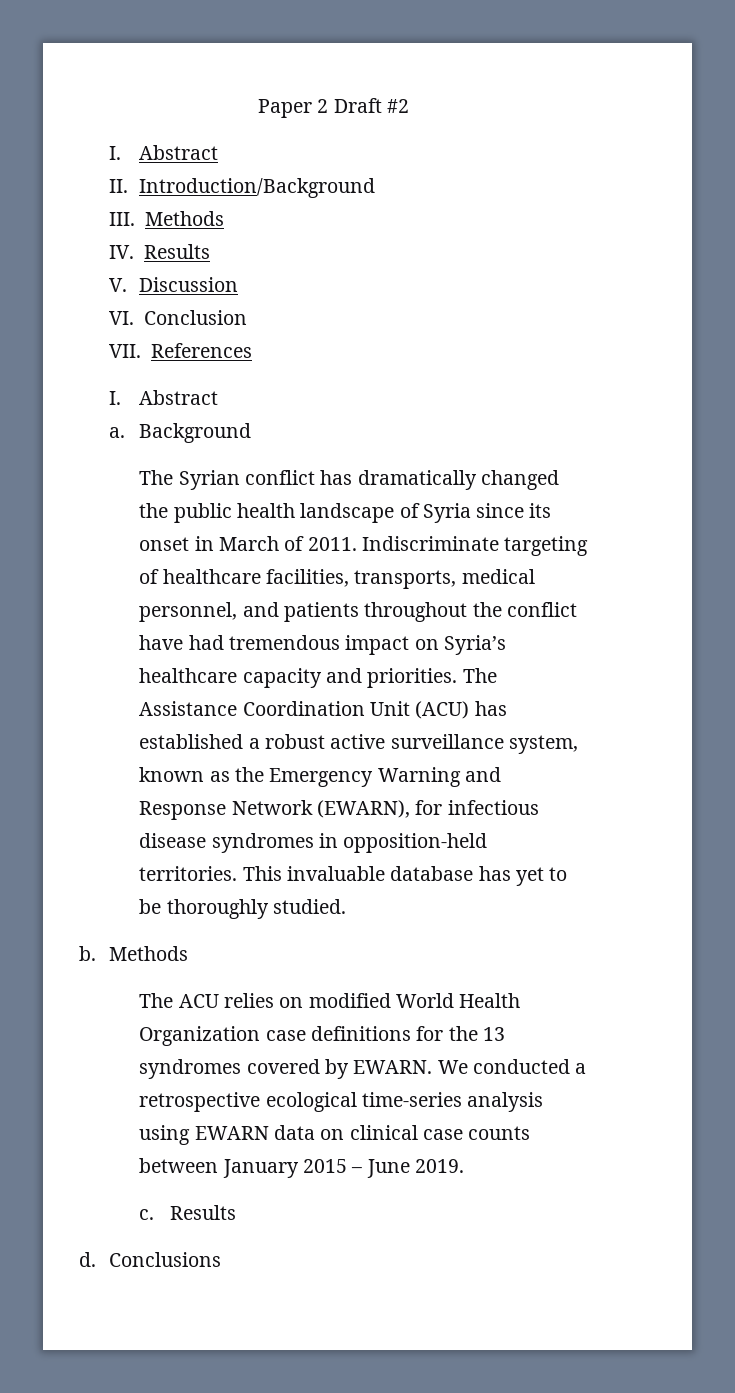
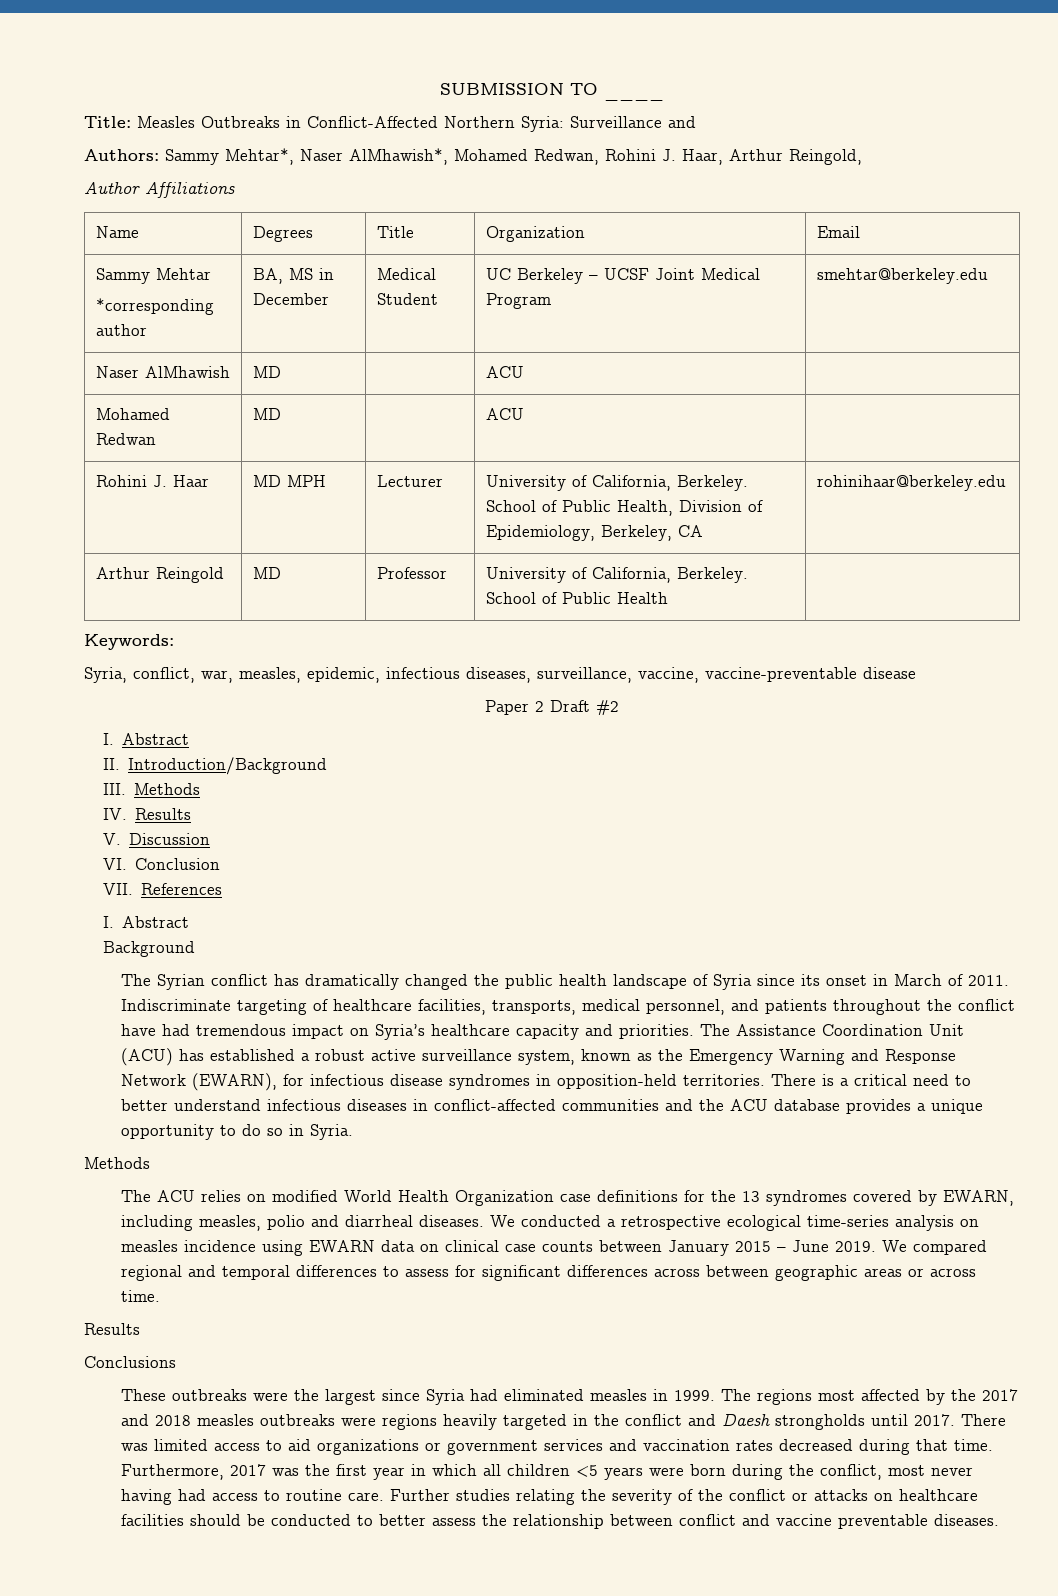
+ SUBMISSION TO ____
+ Title: Measles Outbreaks in Conflict-Affected Northern Syria: Surveillance and
+ Authors: Sammy Mehtar*, Naser AlMhawish*, Mohamed Redwan, Rohini J. Haar, Arthur Reingold,
+ Author Affiliations
+ Name | Degrees | Title | Organization | Email
+ Sammy Mehtar
+ *corresponding author | BA, MS in December | Medical Student | UC Berkeley – UCSF Joint Medical Program | smehtar@berkeley.edu
+ Naser AlMhawish | MD | | ACU |
+ Mohamed Redwan | MD | | ACU |
+ Rohini J. Haar | MD MPH | Lecturer | University of California, Berkeley. School of Public Health, Division of Epidemiology, Berkeley, CA | rohinihaar@berkeley.edu
+ Arthur Reingold | MD | Professor | University of California, Berkeley. School of Public Health |
+ Keywords:
+ Syria, conflict, war, measles, epidemic, infectious diseases, surveillance, vaccine, vaccine-preventable disease
- a.
- This invaluable database has yet to be thoroughly studied.
- b. Methods
+ There is a critical need to better understand infectious diseases in conflict-affected communities and the ACU database provides a unique opportunity to do so in Syria.
+ Methods
- The ACU relies on modified World Health Organization case definitions for the 13 syndromes covered by EWARN.
+ The ACU relies on modified World Health Organization case definitions for the 13 syndromes covered by EWARN, including measles, polio and diarrheal diseases.
- We conducted a retrospective ecological time-series analysis using EWARN data on clinical case counts between January 2015 – June 2019.
- c. Results
- d. Conclusions
+ We conducted a retrospective ecological time-series analysis on measles incidence using EWARN data on clinical case counts between January 2015 – June 2019. We compared regional and temporal differences to assess for significant differences across between geographic areas or across time.
+ Results
+ Conclusions
+ These outbreaks were the largest since Syria had eliminated measles in 1999. The regions most affected by the 2017 and 2018 measles outbreaks were regions heavily targeted in the conflict and Daesh strongholds until 2017. There was limited access to aid organizations or government services and vaccination rates decreased during that time. Furthermore, 2017 was the first year in which all children <5 years were born during the conflict, most never having had access to routine care. Further studies relating the severity of the conflict or attacks on healthcare facilities should be conducted to better assess the relationship between conflict and vaccine preventable diseases.

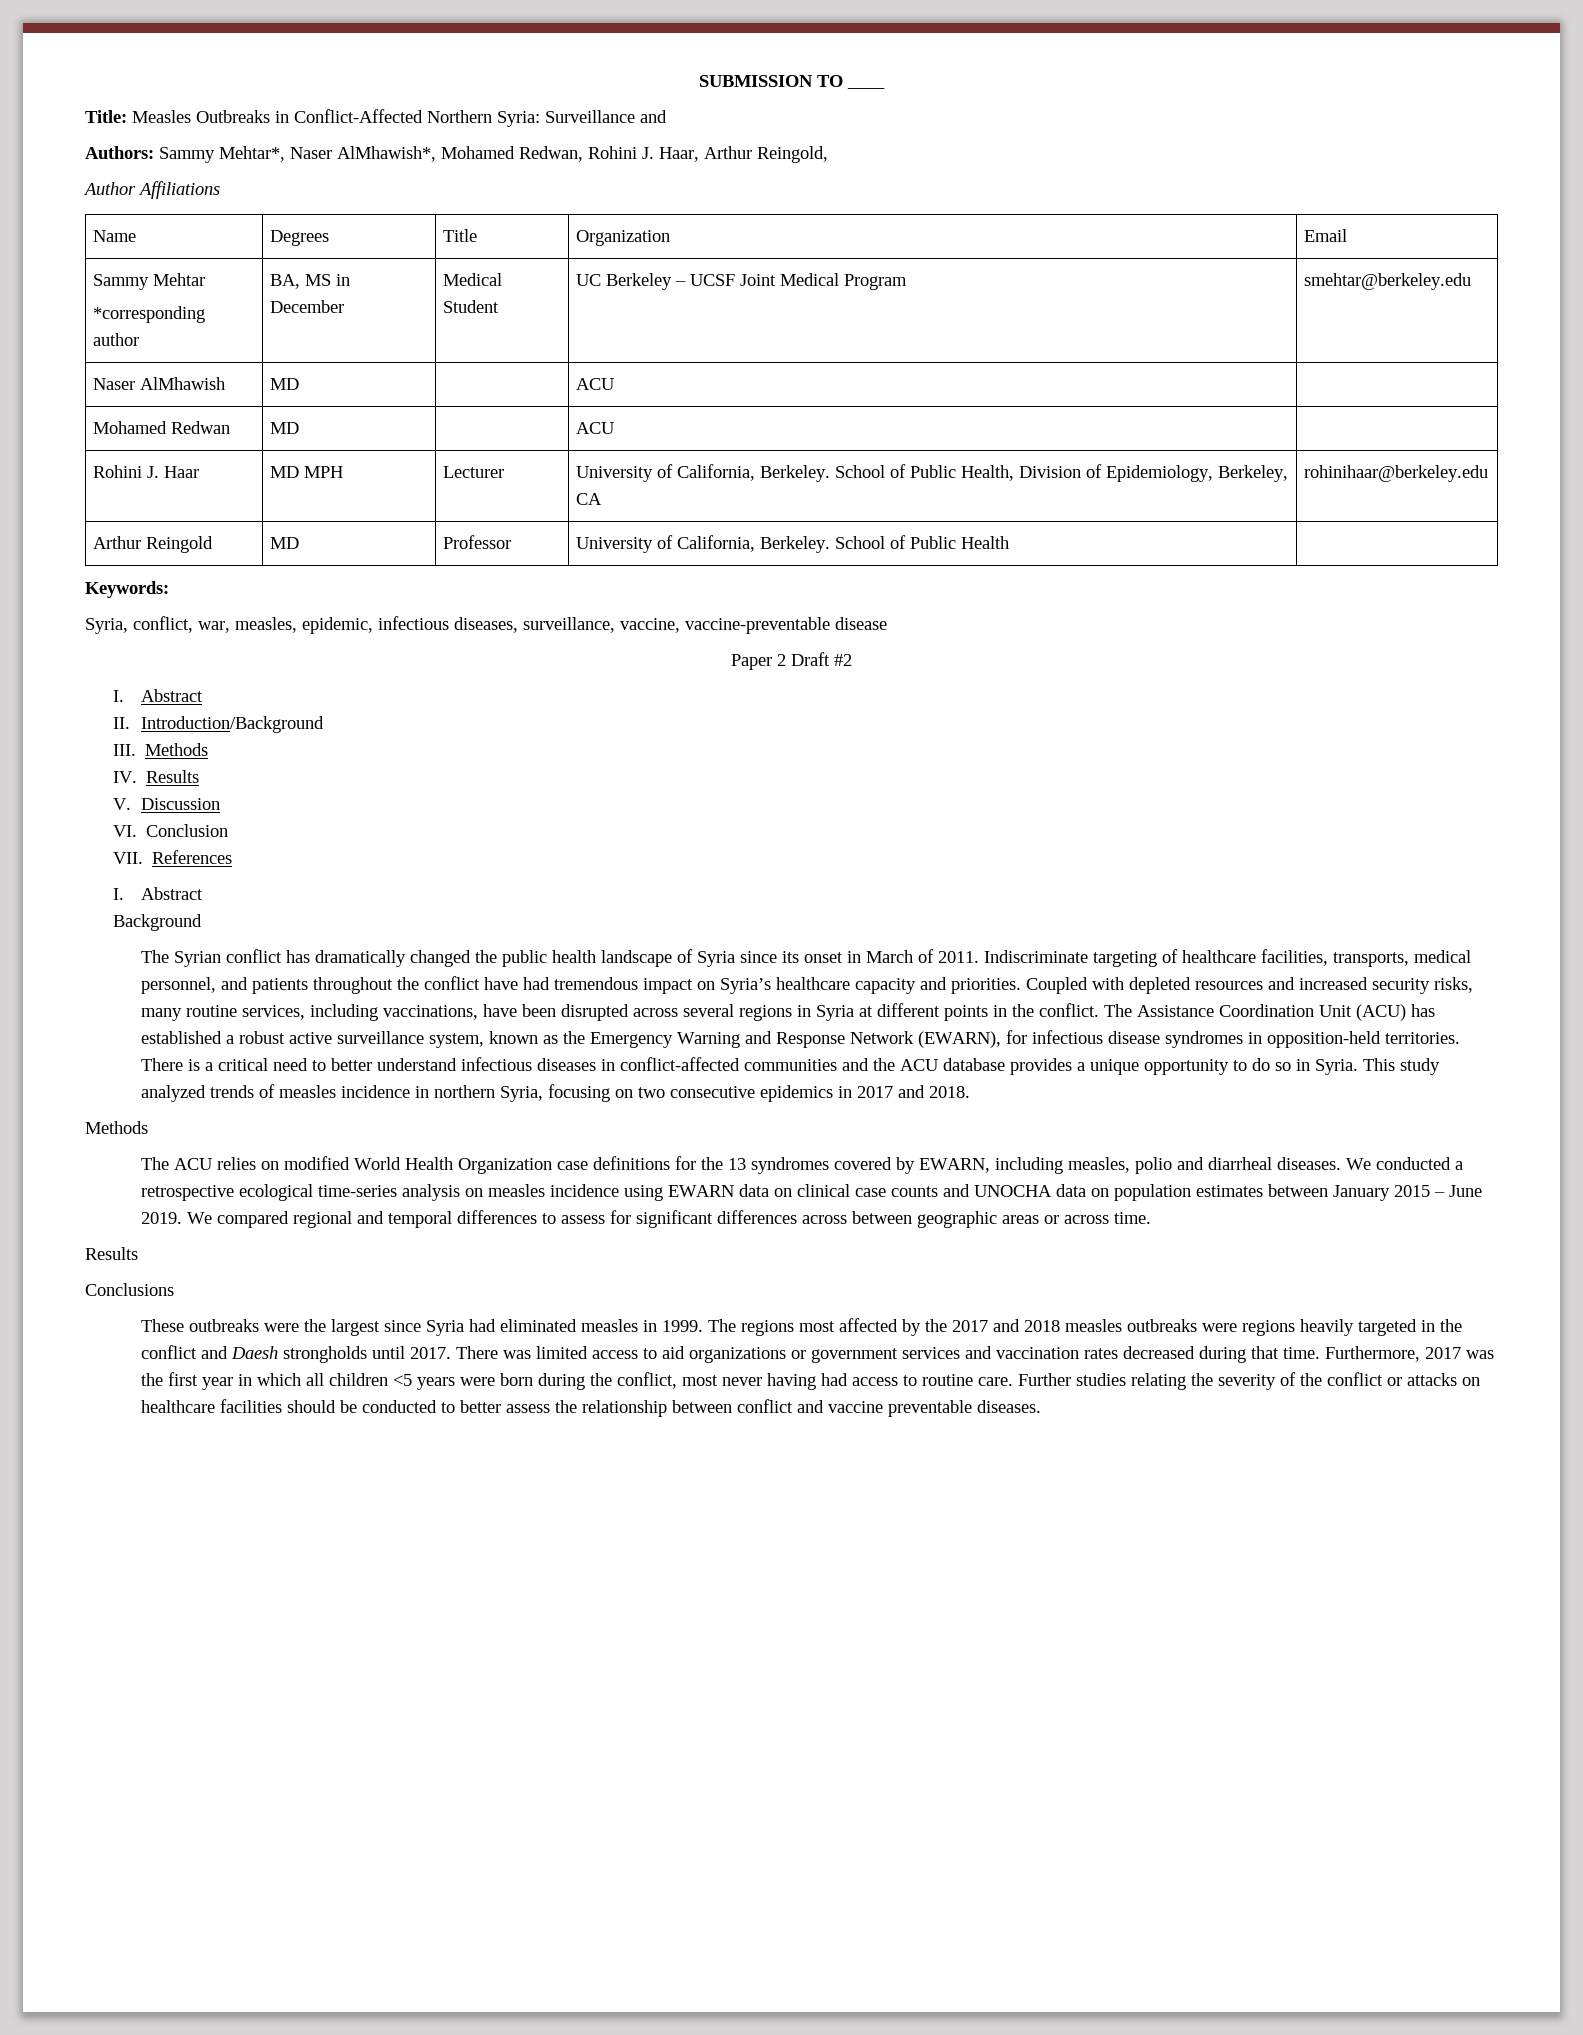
+ Coupled with depleted resources and increased security risks, many routine services, including vaccinations, have been disrupted across several regions in Syria at different points in the conflict.
+ This study analyzed trends of measles incidence in northern Syria, focusing on two consecutive epidemics in 2017 and 2018.
- We conducted a retrospective ecological time-series analysis on measles incidence using EWARN data on clinical case counts between January 2015 – June 2019.
+ We conducted a retrospective ecological time-series analysis on measles incidence using EWARN data on clinical case counts and UNOCHA data on population estimates between January 2015 – June 2019.

